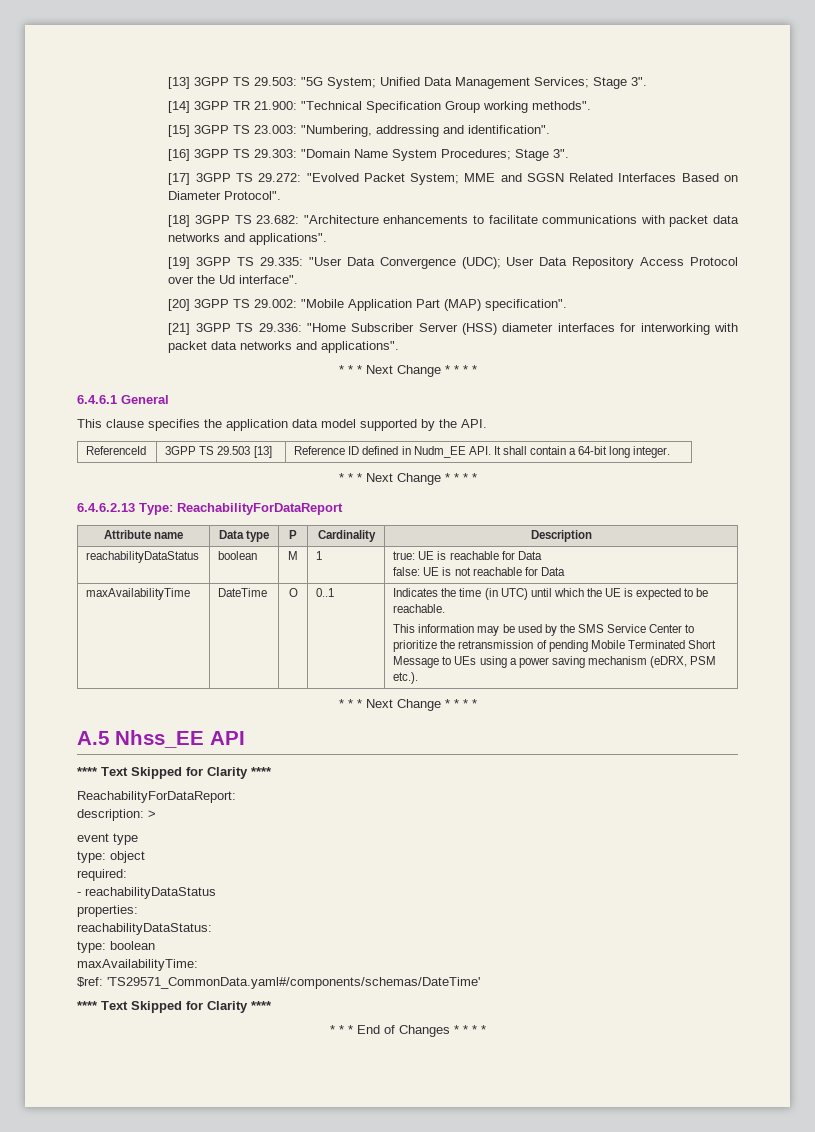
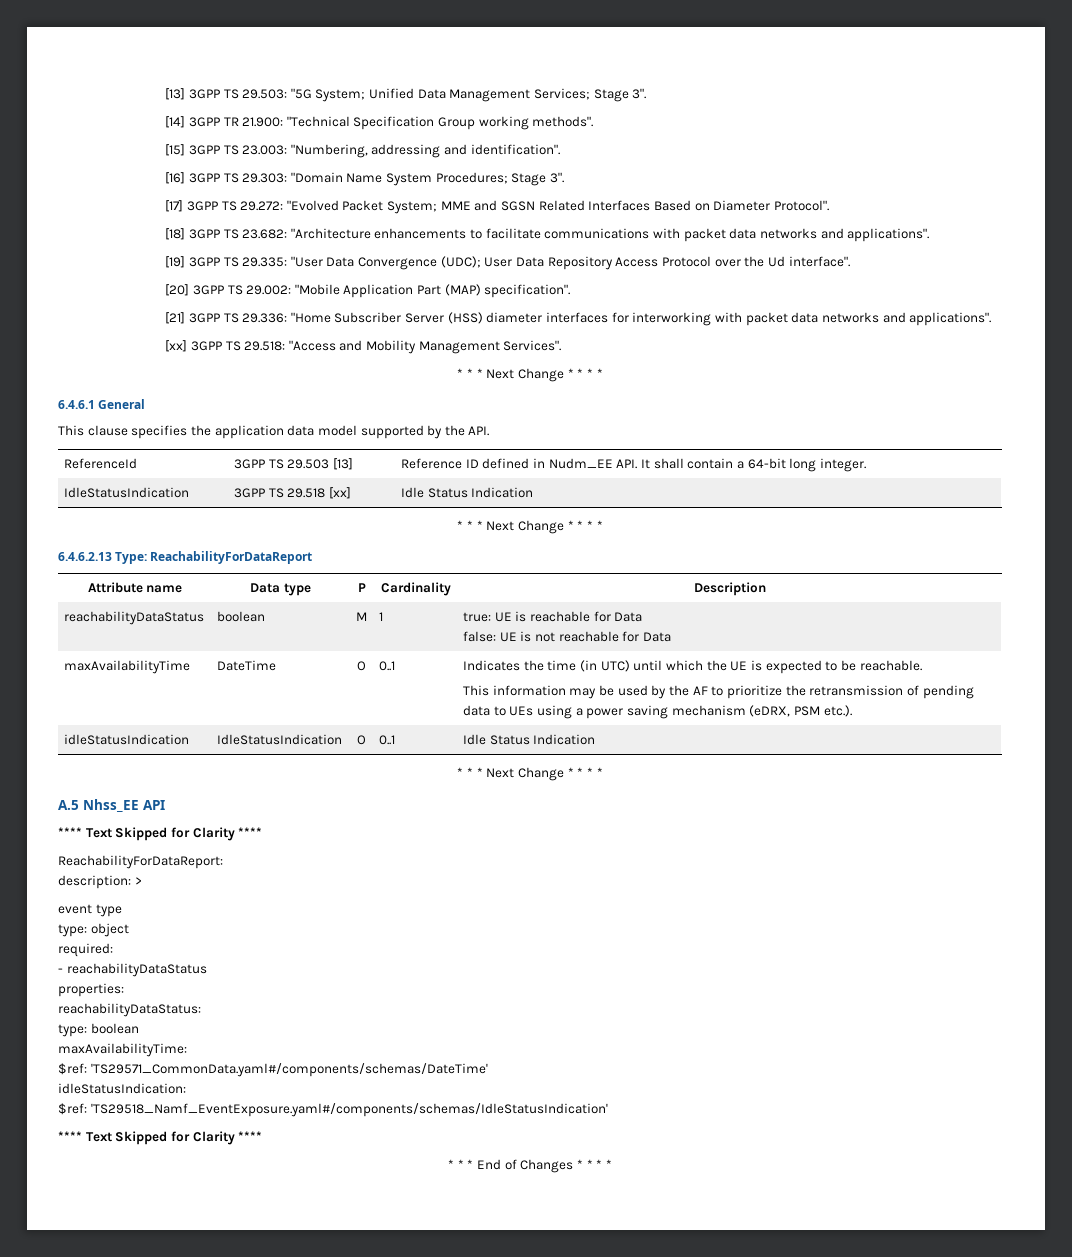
+ [xx] 3GPP TS 29.518: "Access and Mobility Management Services".
+ IdleStatusIndication | 3GPP TS 29.518 [xx] | Idle Status Indication
- This information may be used by the SMS Service Center to prioritize the retransmission of pending Mobile Terminated Short Message to UEs using a power saving mechanism (eDRX, PSM etc.).
+ This information may be used by the AF to prioritize the retransmission of pending data to UEs using a power saving mechanism (eDRX, PSM etc.).
+ idleStatusIndication | IdleStatusIndication | O | 0..1 | Idle Status Indication
+ idleStatusIndication:
+ $ref: 'TS29518_Namf_EventExposure.yaml#/components/schemas/IdleStatusIndication'

